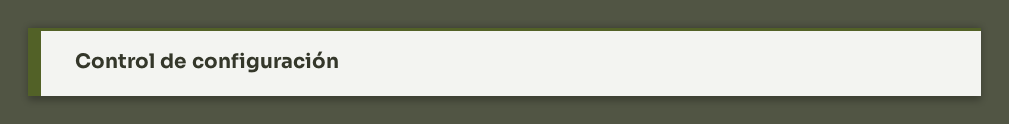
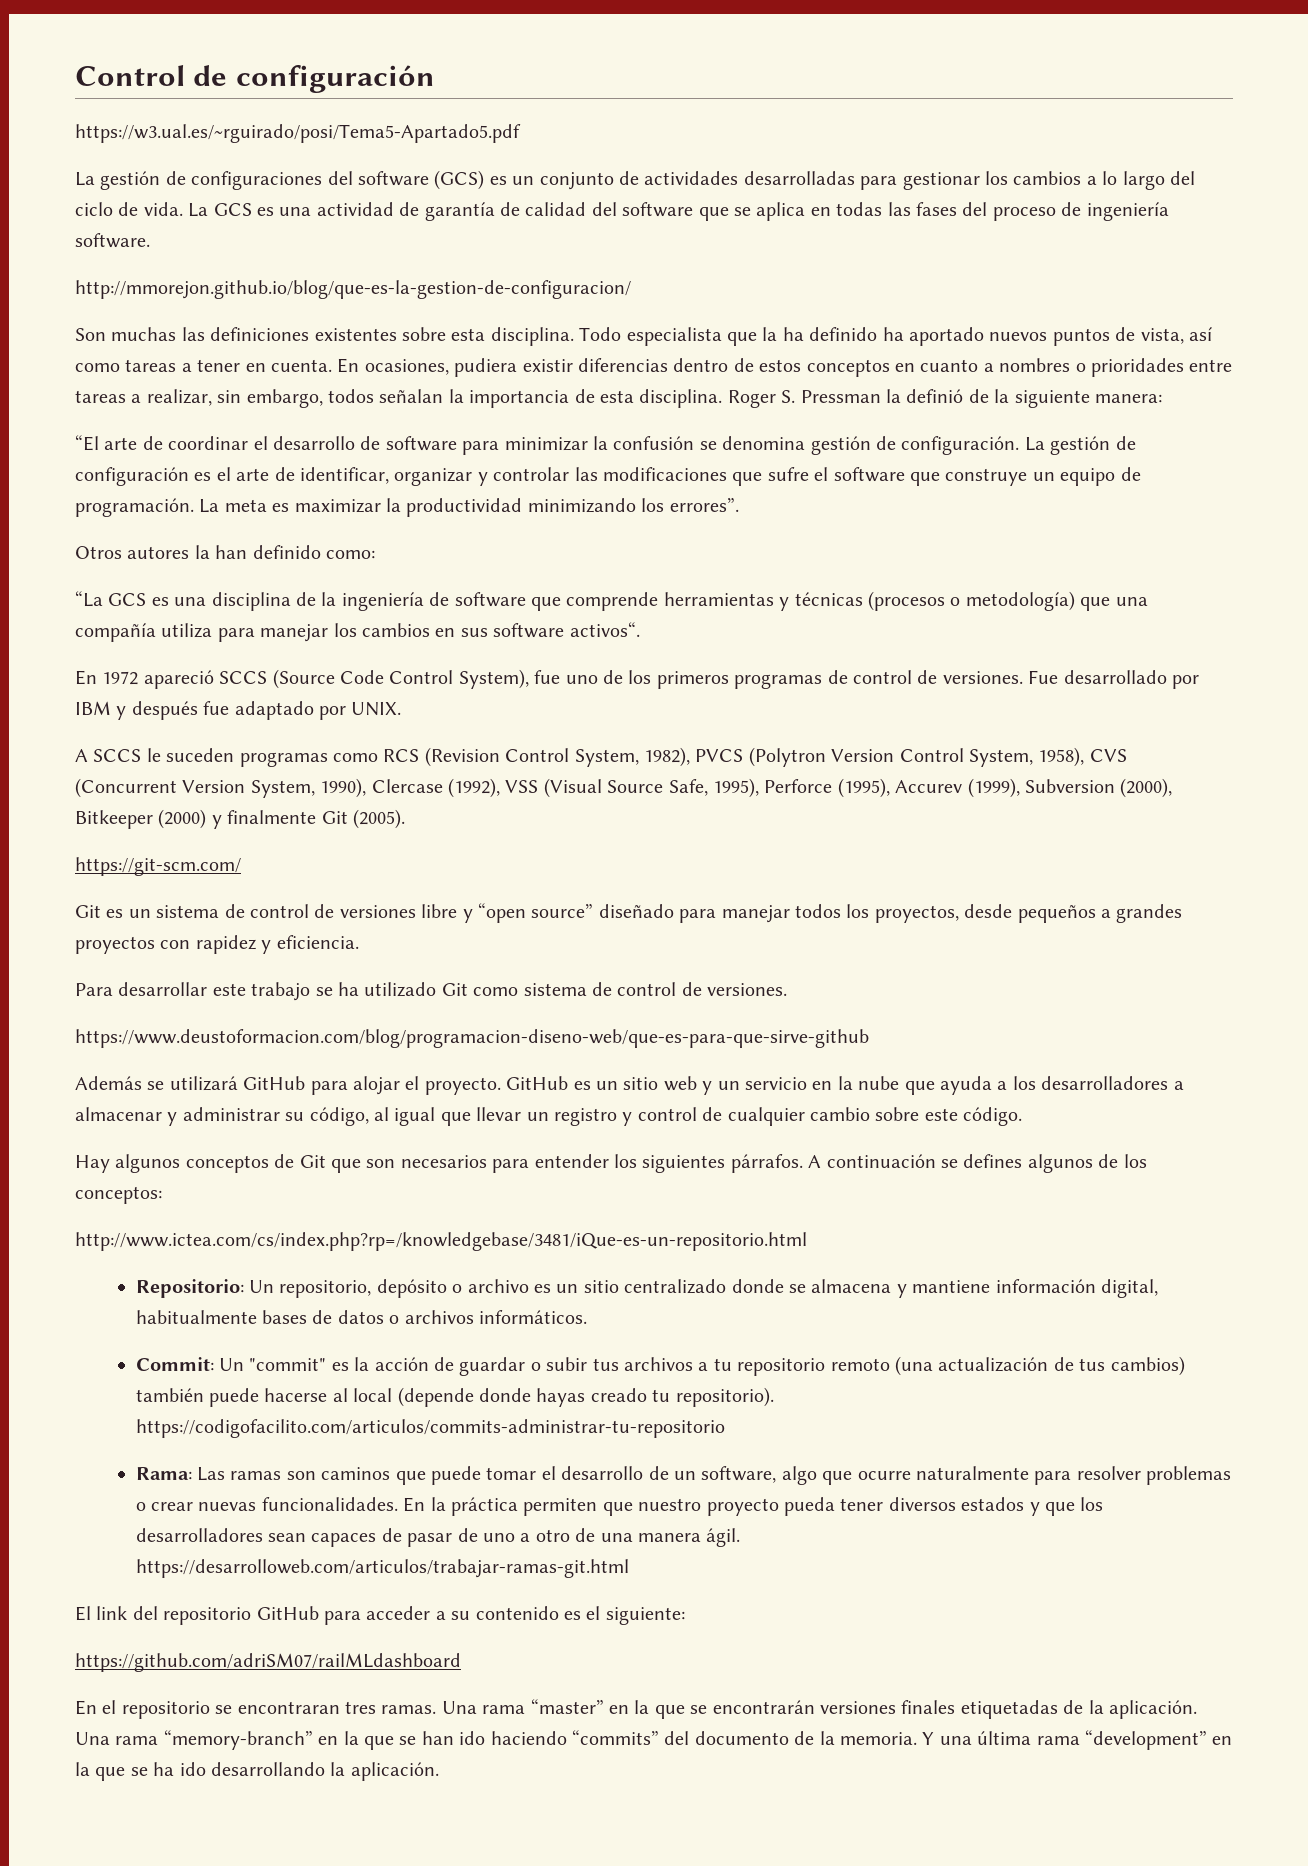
+ https://w3.ual.es/~rguirado/posi/Tema5-Apartado5.pdf
+ La gestión de configuraciones del software (GCS) es un conjunto de actividades desarrolladas para gestionar los cambios a lo largo del ciclo de vida. La GCS es una actividad de garantía de calidad del software que se aplica en todas las fases del proceso de ingeniería software.
+ http://mmorejon.github.io/blog/que-es-la-gestion-de-configuracion/
+ Son muchas las definiciones existentes sobre esta disciplina. Todo especialista que la ha definido ha aportado nuevos puntos de vista, así como tareas a tener en cuenta. En ocasiones, pudiera existir diferencias dentro de estos conceptos en cuanto a nombres o prioridades entre tareas a realizar, sin embargo, todos señalan la importancia de esta disciplina. Roger S. Pressman la definió de la siguiente manera:
+ “El arte de coordinar el desarrollo de software para minimizar la confusión se denomina gestión de configuración. La gestión de configuración es el arte de identificar, organizar y controlar las modificaciones que sufre el software que construye un equipo de programación. La meta es maximizar la productividad minimizando los errores”.
+ Otros autores la han definido como:
+ “La GCS es una disciplina de la ingeniería de software que comprende herramientas y técnicas (procesos o metodología) que una compañía utiliza para manejar los cambios en sus software activos“.
+ En 1972 apareció SCCS (Source Code Control System), fue uno de los primeros programas de control de versiones. Fue desarrollado por IBM y después fue adaptado por UNIX.
+ A SCCS le suceden programas como RCS (Revision Control System, 1982), PVCS (Polytron Version Control System, 1958), CVS (Concurrent Version System, 1990), Clercase (1992), VSS (Visual Source Safe, 1995), Perforce (1995), Accurev (1999), Subversion (2000), Bitkeeper (2000) y finalmente Git (2005).
+ https://git-scm.com/
+ Git es un sistema de control de versiones libre y “open source” diseñado para manejar todos los proyectos, desde pequeños a grandes proyectos con rapidez y eficiencia.
+ Para desarrollar este trabajo se ha utilizado Git como sistema de control de versiones.
+ https://www.deustoformacion.com/blog/programacion-diseno-web/que-es-para-que-sirve-github
+ Además se utilizará GitHub para alojar el proyecto. GitHub es un sitio web y un servicio en la nube que ayuda a los desarrolladores a almacenar y administrar su código, al igual que llevar un registro y control de cualquier cambio sobre este código.
+ Hay algunos conceptos de Git que son necesarios para entender los siguientes párrafos. A continuación se defines algunos de los conceptos:
+ http://www.ictea.com/cs/index.php?rp=/knowledgebase/3481/iQue-es-un-repositorio.html
+ Repositorio: Un repositorio, depósito o archivo es un sitio centralizado donde se almacena y mantiene información digital, habitualmente bases de datos o archivos informáticos.
+ Commit: Un "commit" es la acción de guardar o subir tus archivos a tu repositorio remoto (una actualización de tus cambios) también puede hacerse al local (depende donde hayas creado tu repositorio). https://codigofacilito.com/articulos/commits-administrar-tu-repositorio
+ Rama: Las ramas son caminos que puede tomar el desarrollo de un software, algo que ocurre naturalmente para resolver problemas o crear nuevas funcionalidades. En la práctica permiten que nuestro proyecto pueda tener diversos estados y que los desarrolladores sean capaces de pasar de uno a otro de una manera ágil. https://desarrolloweb.com/articulos/trabajar-ramas-git.html
+ El link del repositorio GitHub para acceder a su contenido es el siguiente:
+ https://github.com/adriSM07/railMLdashboard
+ En el repositorio se encontraran tres ramas. Una rama “master” en la que se encontrarán versiones finales etiquetadas de la aplicación. Una rama “memory-branch” en la que se han ido haciendo “commits” del documento de la memoria. Y una última rama “development” en la que se ha ido desarrollando la aplicación.

